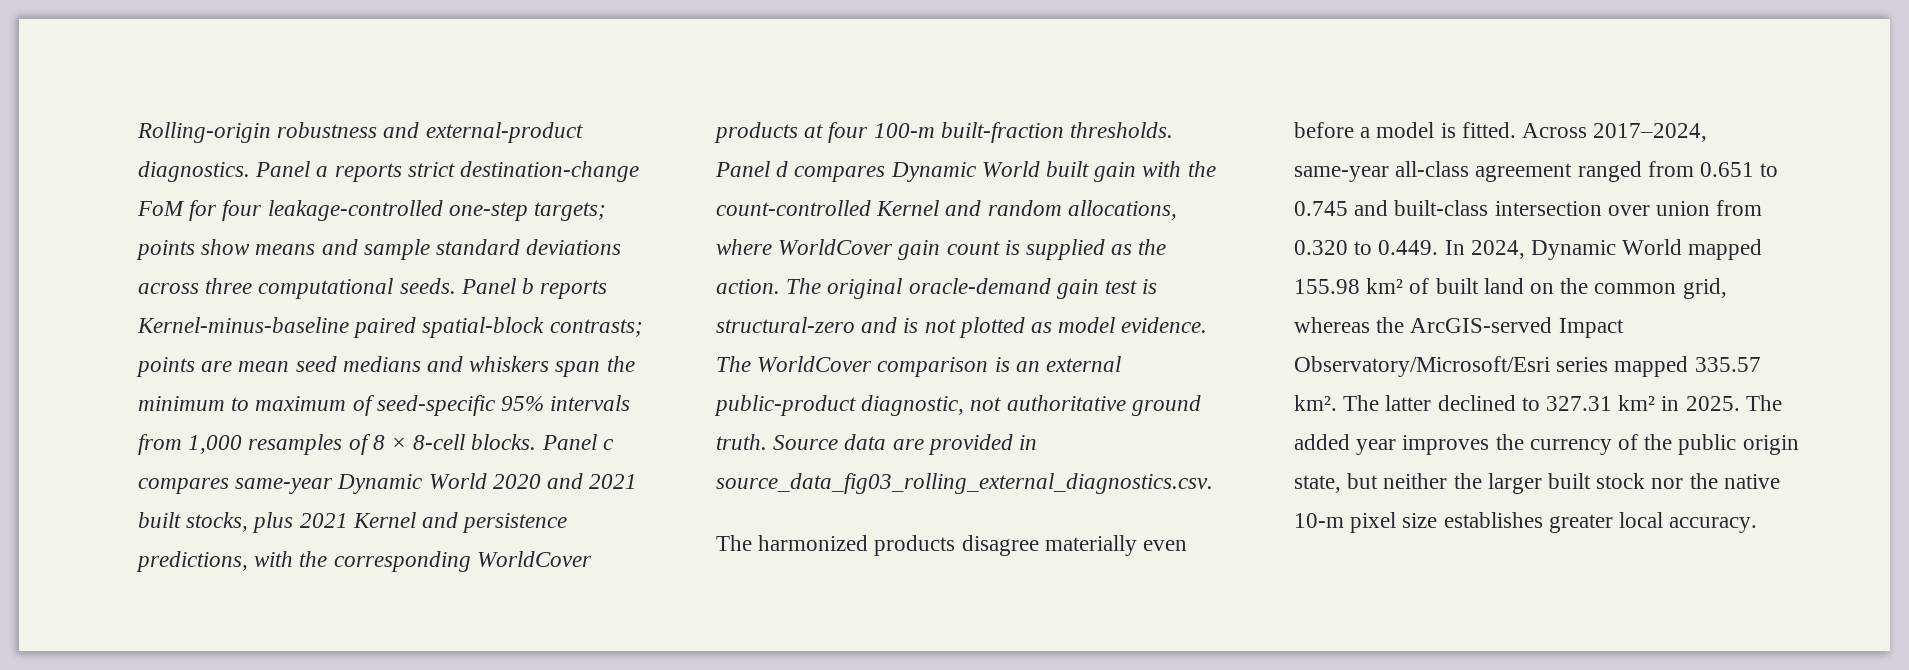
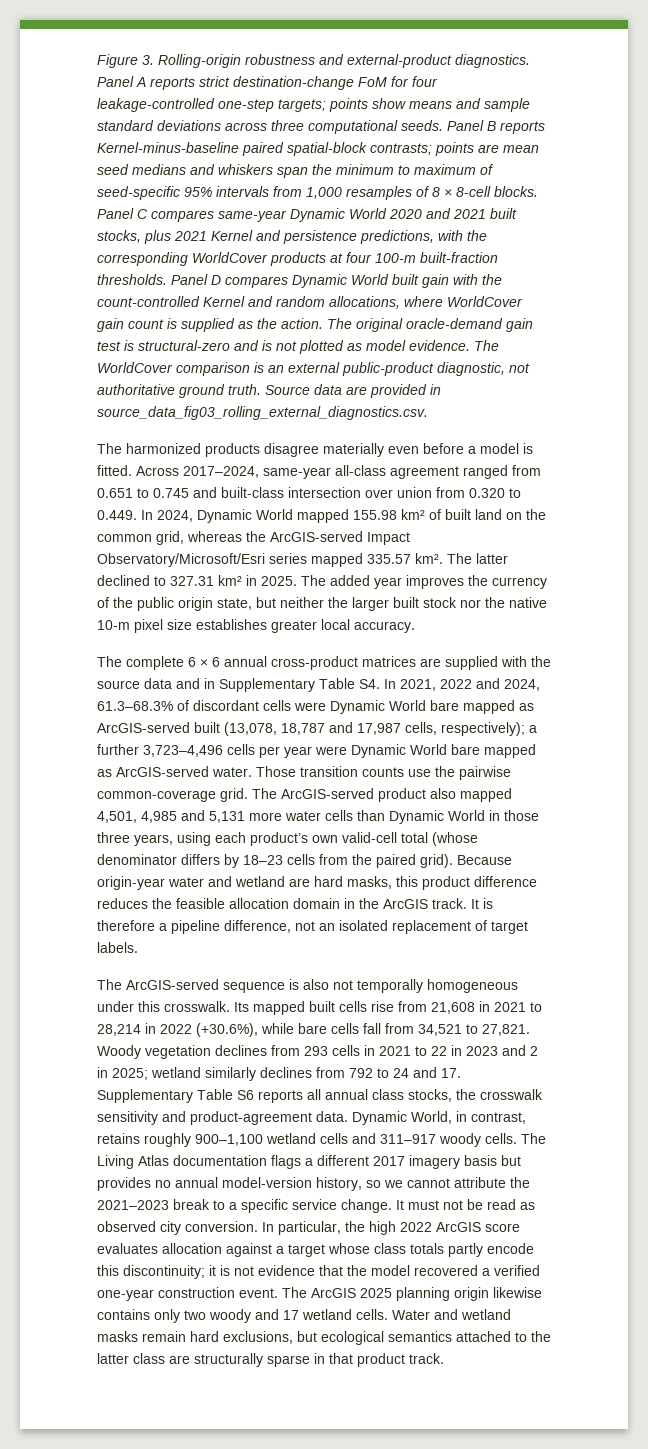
- Rolling-origin robustness and external-product diagnostics.
+ Figure 3. Rolling-origin robustness and external-product diagnostics.
- Panel a reports strict destination-change FoM for four leakage-controlled one-step targets; points show means and sample standard deviations across three computational seeds.
+ Panel A reports strict destination-change FoM for four leakage-controlled one-step targets; points show means and sample standard deviations across three computational seeds.
- Panel b reports Kernel-minus-baseline paired spatial-block contrasts; points are mean seed medians and whiskers span the minimum to maximum of seed-specific 95% intervals from 1,000 resamples of 8 × 8-cell blocks.
+ Panel B reports Kernel-minus-baseline paired spatial-block contrasts; points are mean seed medians and whiskers span the minimum to maximum of seed-specific 95% intervals from 1,000 resamples of 8 × 8-cell blocks.
- Panel c compares same-year Dynamic World 2020 and 2021 built stocks, plus 2021 Kernel and persistence predictions, with the corresponding WorldCover products at four 100-m built-fraction thresholds.
+ Panel C compares same-year Dynamic World 2020 and 2021 built stocks, plus 2021 Kernel and persistence predictions, with the corresponding WorldCover products at four 100-m built-fraction thresholds.
- Panel d compares Dynamic World built gain with the count-controlled Kernel and random allocations, where WorldCover gain count is supplied as the action.
+ Panel D compares Dynamic World built gain with the count-controlled Kernel and random allocations, where WorldCover gain count is supplied as the action.
+ The complete 6 × 6 annual cross-product matrices are supplied with the source data and in Supplementary Table S4. In 2021, 2022 and 2024, 61.3–68.3% of discordant cells were Dynamic World bare mapped as ArcGIS-served built (13,078, 18,787 and 17,987 cells, respectively); a further 3,723–4,496 cells per year were Dynamic World bare mapped as ArcGIS-served water. Those transition counts use the pairwise common-coverage grid. The ArcGIS-served product also mapped 4,501, 4,985 and 5,131 more water cells than Dynamic World in those three years, using each product’s own valid-cell total (whose denominator differs by 18–23 cells from the paired grid). Because origin-year water and wetland are hard masks, this product difference reduces the feasible allocation domain in the ArcGIS track. It is therefore a pipeline difference, not an isolated replacement of target labels.
+ The ArcGIS-served sequence is also not temporally homogeneous under this crosswalk. Its mapped built cells rise from 21,608 in 2021 to 28,214 in 2022 (+30.6%), while bare cells fall from 34,521 to 27,821. Woody vegetation declines from 293 cells in 2021 to 22 in 2023 and 2 in 2025; wetland similarly declines from 792 to 24 and 17. Supplementary Table S6 reports all annual class stocks, the crosswalk sensitivity and product-agreement data. Dynamic World, in contrast, retains roughly 900–1,100 wetland cells and 311–917 woody cells. The Living Atlas documentation flags a different 2017 imagery basis but provides no annual model-version history, so we cannot attribute the 2021–2023 break to a specific service change. It must not be read as observed city conversion. In particular, the high 2022 ArcGIS score evaluates allocation against a target whose class totals partly encode this discontinuity; it is not evidence that the model recovered a verified one-year construction event. The ArcGIS 2025 planning origin likewise contains only two woody and 17 wetland cells. Water and wetland masks remain hard exclusions, but ecological semantics attached to the latter class are structurally sparse in that product track.

